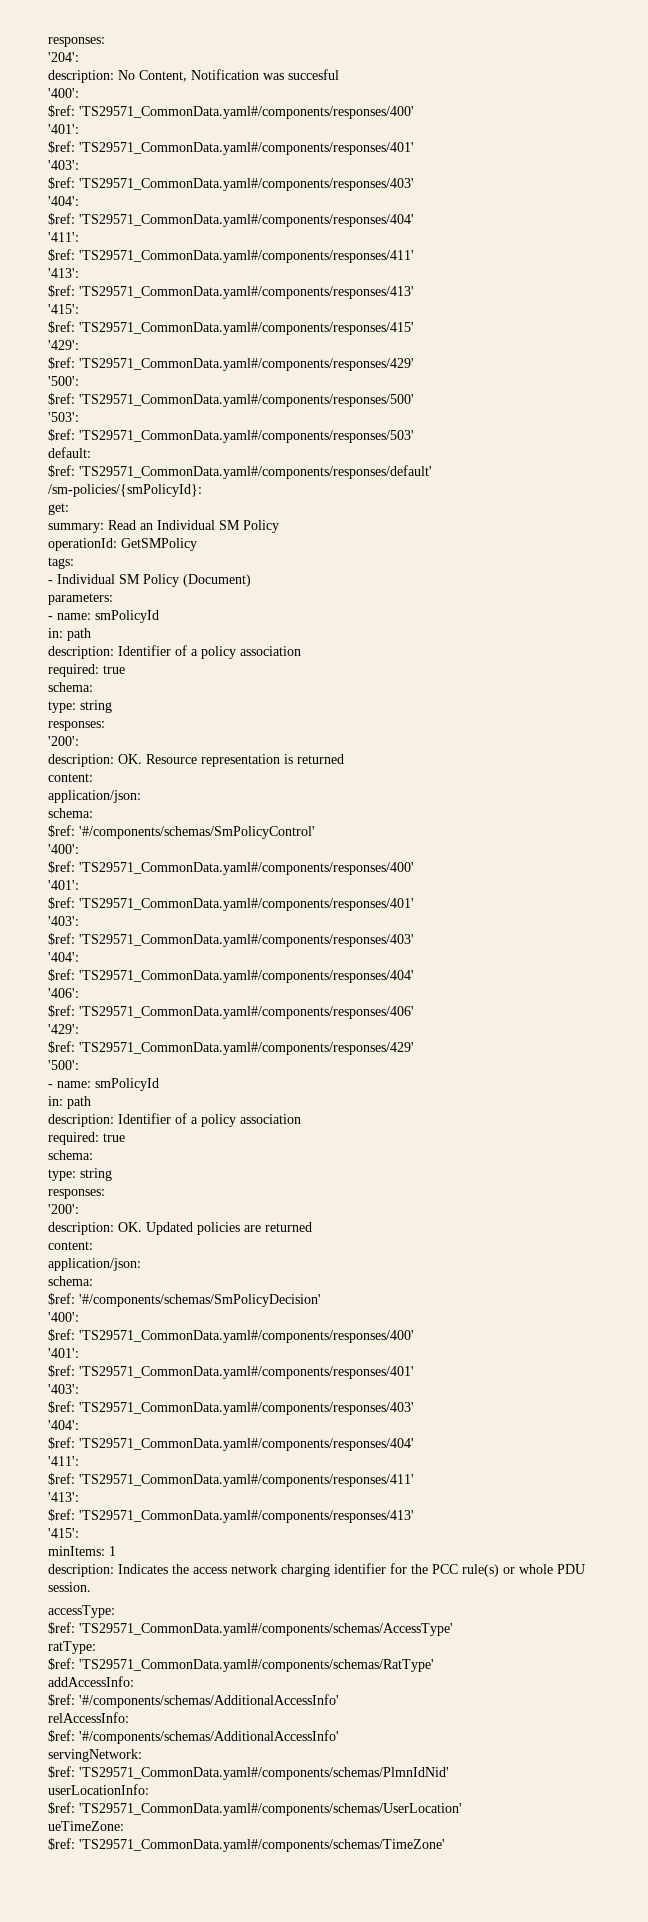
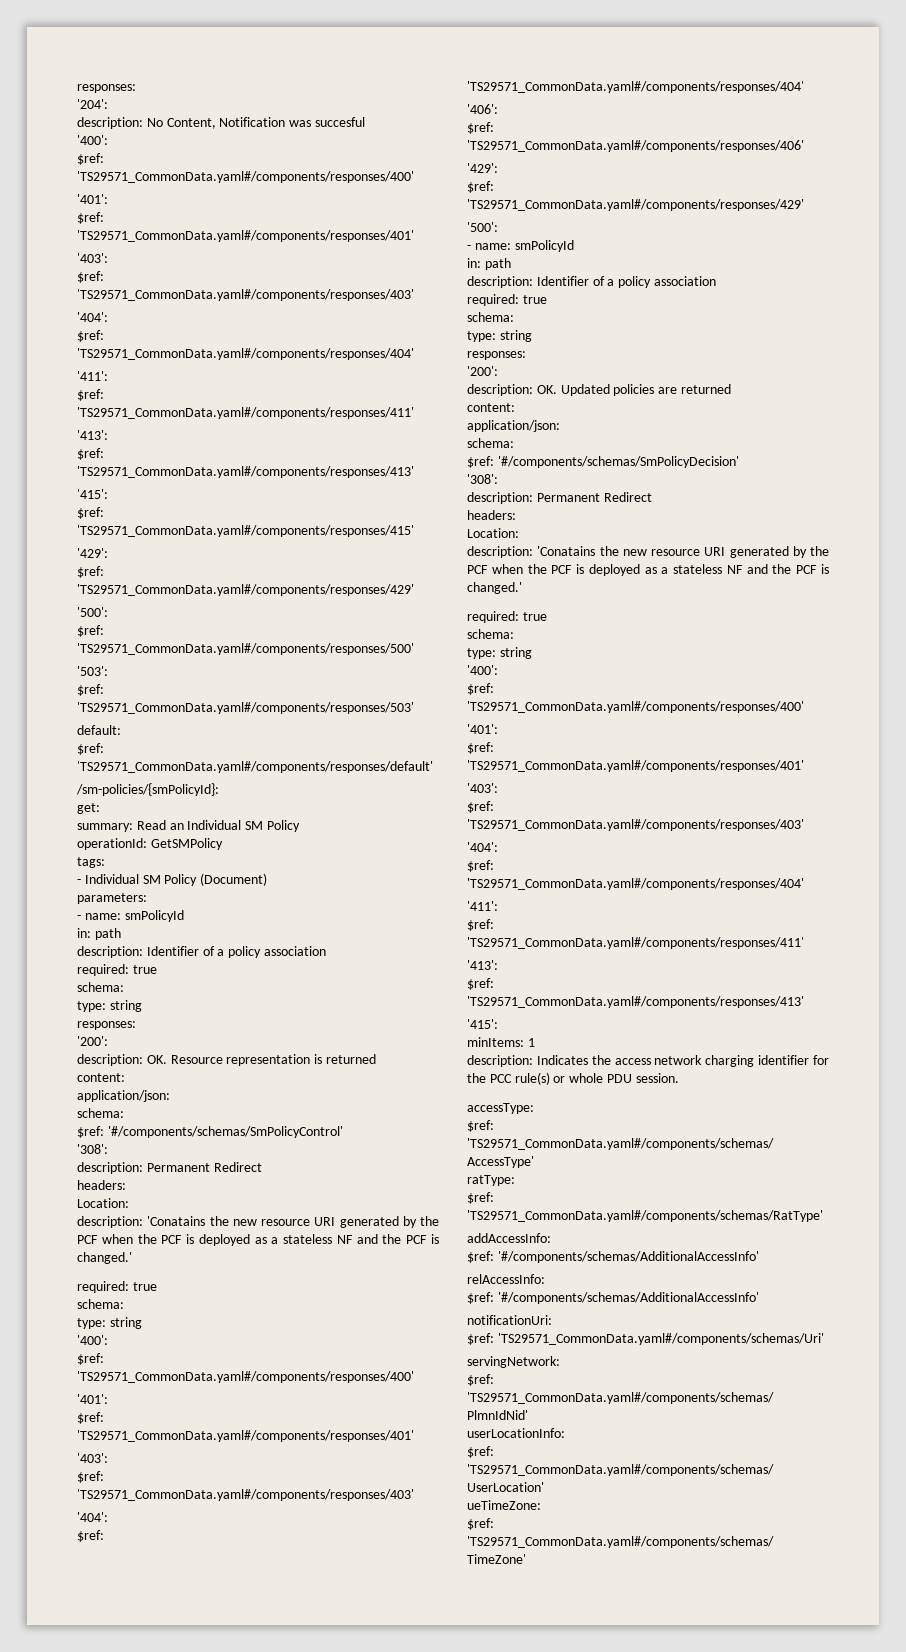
  $ref: '#/components/schemas/SmPolicyControl'
+ '308':
+ description: Permanent Redirect
+ headers:
+ Location:
+ description: 'Conatains the new resource URI generated by the PCF when the PCF is deployed as a stateless NF and the PCF is changed.'
+ required: true
+ schema:
+ type: string
  $ref: '#/components/schemas/SmPolicyDecision'
+ '308':
+ description: Permanent Redirect
+ headers:
+ Location:
+ description: 'Conatains the new resource URI generated by the PCF when the PCF is deployed as a stateless NF and the PCF is changed.'
+ required: true
+ schema:
+ type: string
+ notificationUri:
+ $ref: 'TS29571_CommonData.yaml#/components/schemas/Uri'

